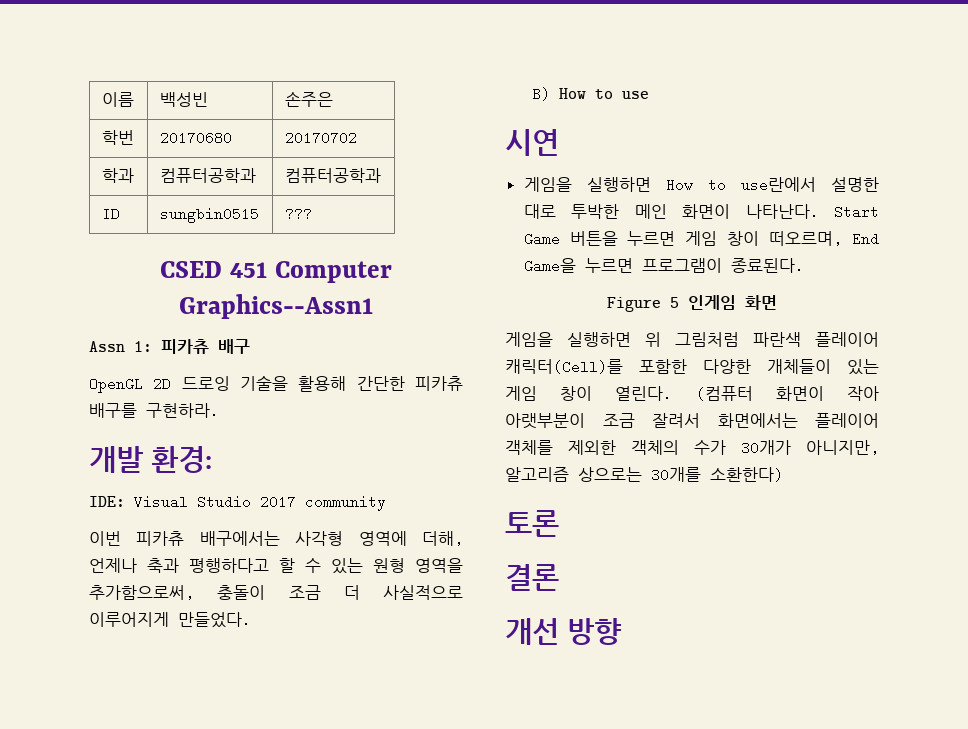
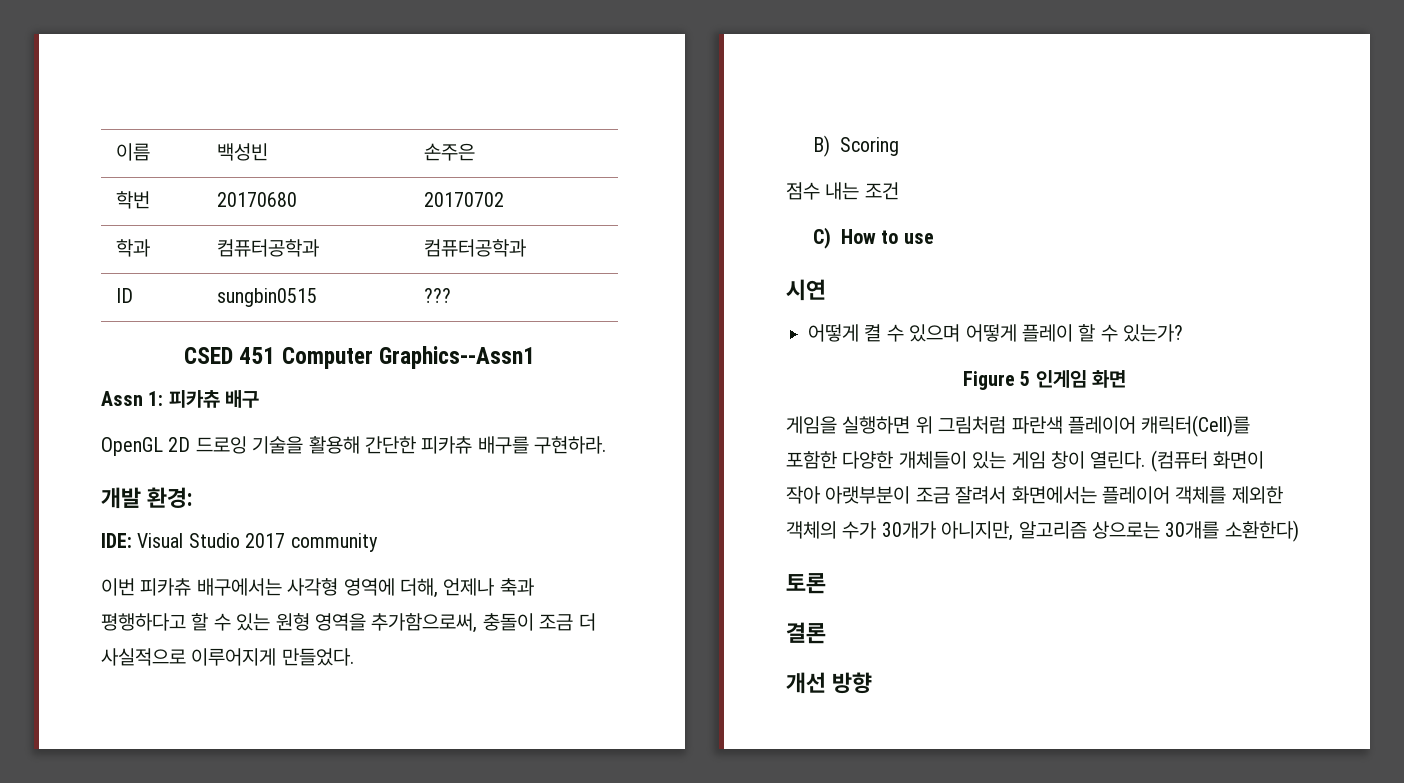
- B) How to use
+ B) Scoring
+ 점수 내는 조건
+ C) How to use
- 게임을 실행하면 How to use란에서 설명한 대로 투박한 메인 화면이 나타난다. Start Game 버튼을 누르면 게임 창이 떠오르며, End Game을 누르면 프로그램이 종료된다.
+ 어떻게 켤 수 있으며 어떻게 플레이 할 수 있는가?

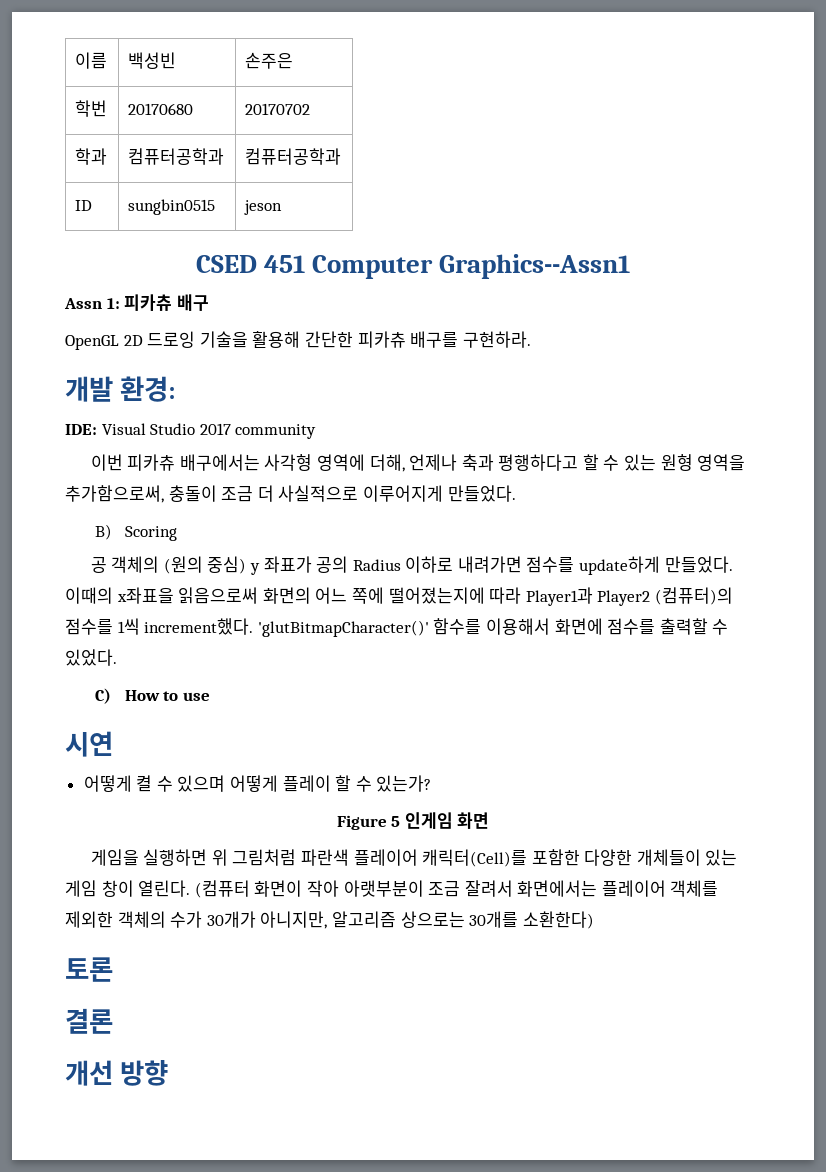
- ID | sungbin0515 | ???
+ ID | sungbin0515 | jeson
- 점수 내는 조건
+ 공 객체의 (원의 중심) y 좌표가 공의 Radius 이하로 내려가면 점수를 update하게 만들었다. 이때의 x좌표을 읽음으로써 화면의 어느 쪽에 떨어졌는지에 따라 Player1과 Player2 (컴퓨터)의 점수를 1씩 increment했다. 'glutBitmapCharacter()' 함수를 이용해서 화면에 점수를 출력할 수 있었다.

